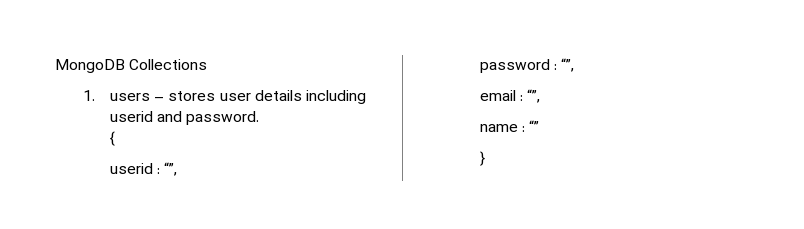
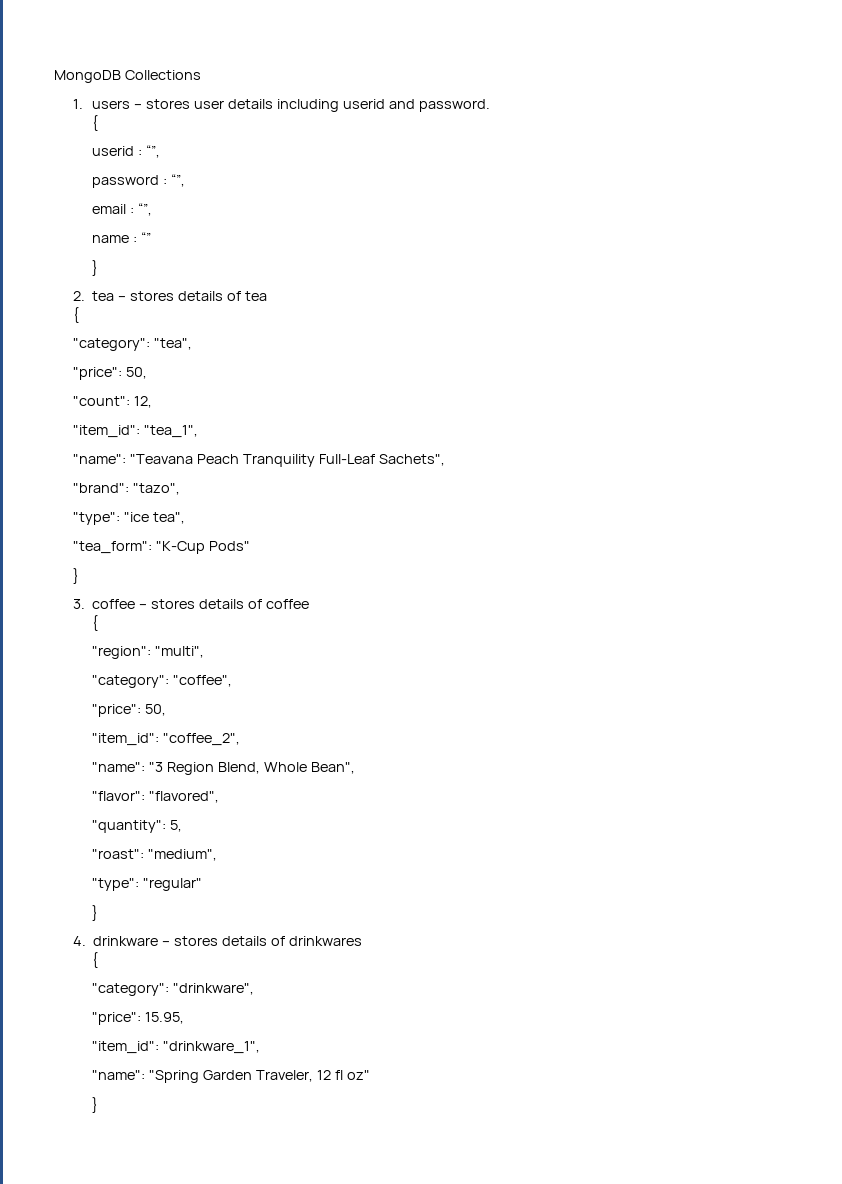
+ 2. tea – stores details of tea
+ {
+ "category": "tea",
+ "price": 50,
+ "count": 12,
+ "item_id": "tea_1",
+ "name": "Teavana Peach Tranquility Full-Leaf Sachets",
+ "brand": "tazo",
+ "type": "ice tea",
+ "tea_form": "K-Cup Pods"
+ }
+ 3. coffee – stores details of coffee
+ {
+ "region": "multi",
+ "category": "coffee",
+ "price": 50,
+ "item_id": "coffee_2",
+ "name": "3 Region Blend, Whole Bean",
+ "flavor": "flavored",
+ "quantity": 5,
+ "roast": "medium",
+ "type": "regular"
+ }
+ 4. drinkware – stores details of drinkwares
+ {
+ "category": "drinkware",
+ "price": 15.95,
+ "item_id": "drinkware_1",
+ "name": "Spring Garden Traveler, 12 fl oz"
+ }

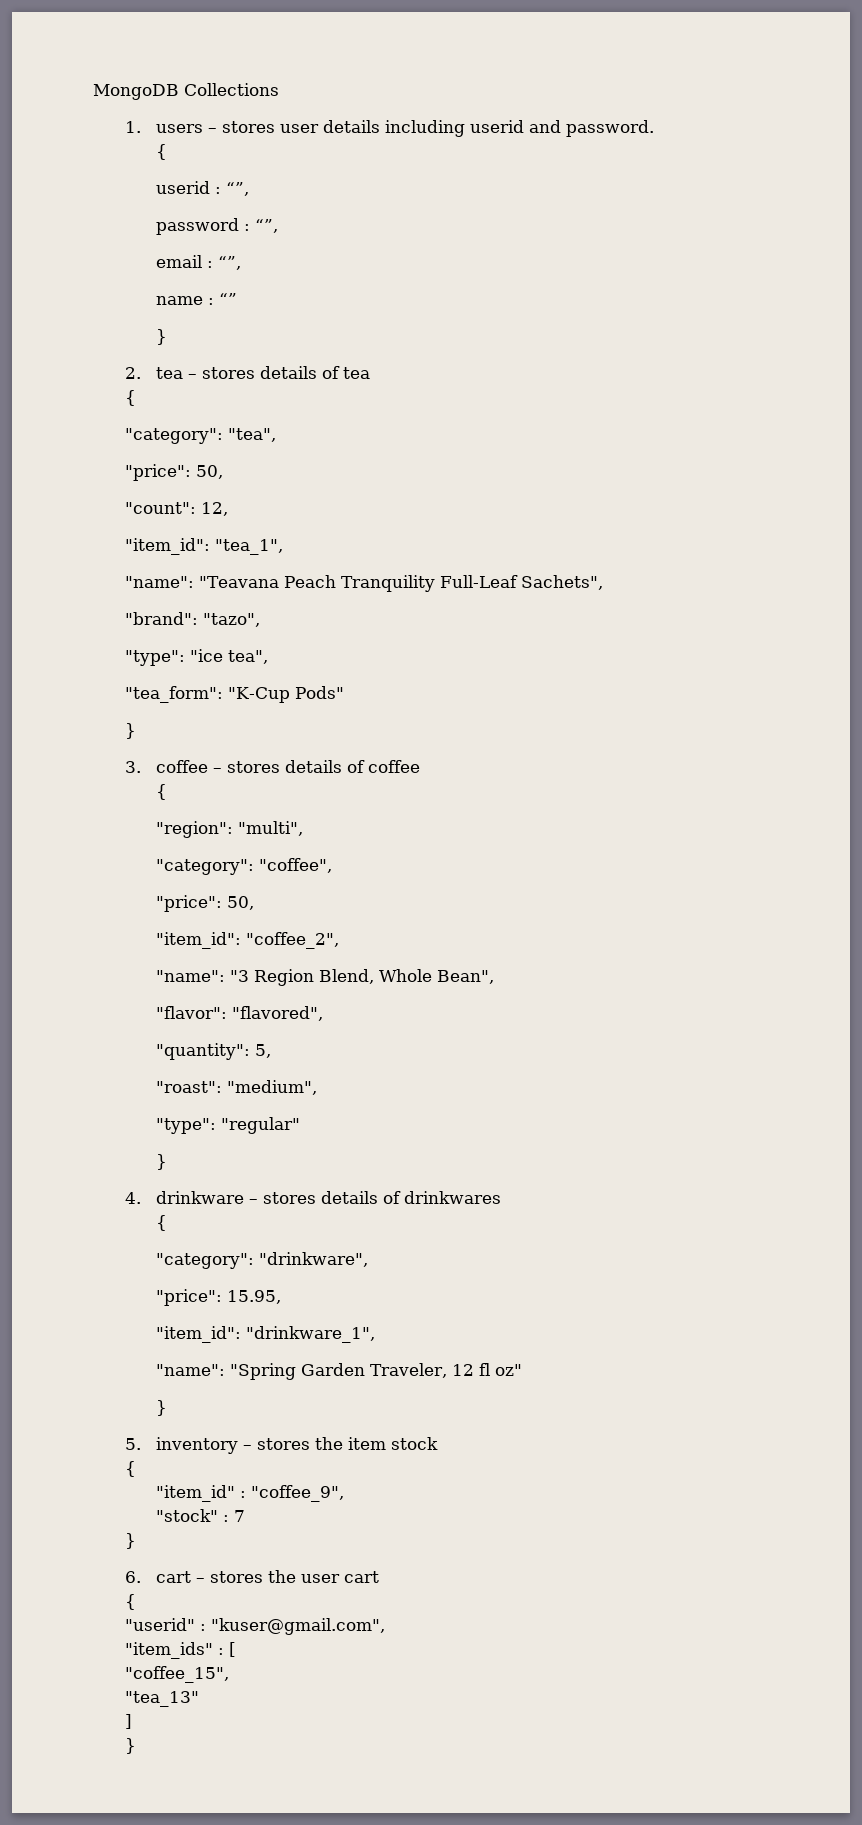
+ 5. inventory – stores the item stock
+ {
+ "item_id" : "coffee_9",
+ "stock" : 7
+ }
+ 6. cart – stores the user cart
+ {
+ "userid" : "kuser@gmail.com",
+ "item_ids" : [
+ "coffee_15",
+ "tea_13"
+ ]
+ }

